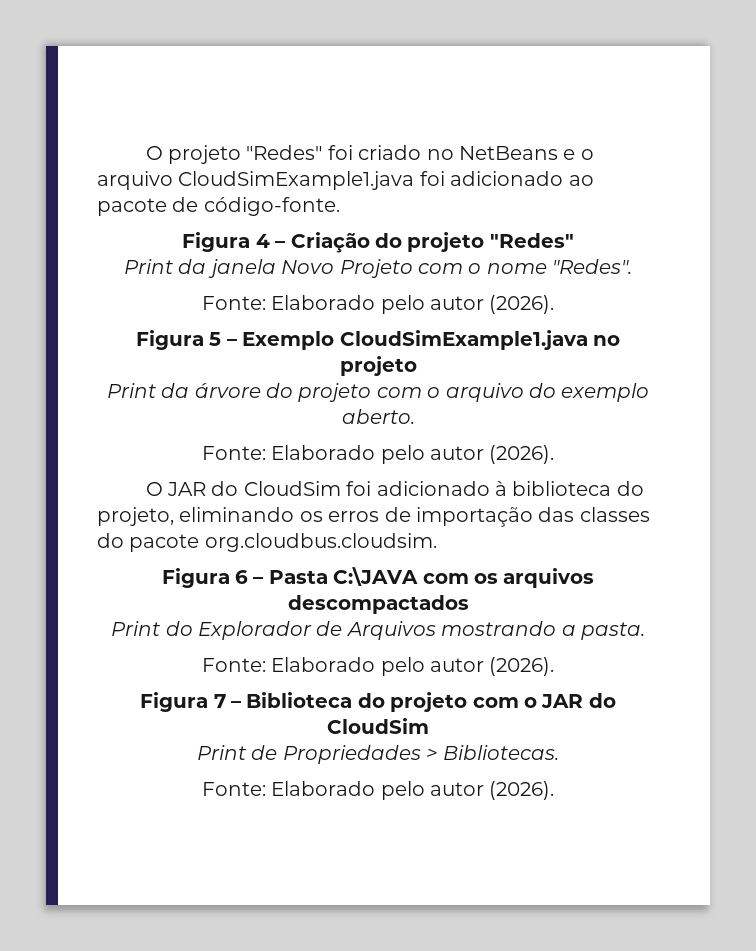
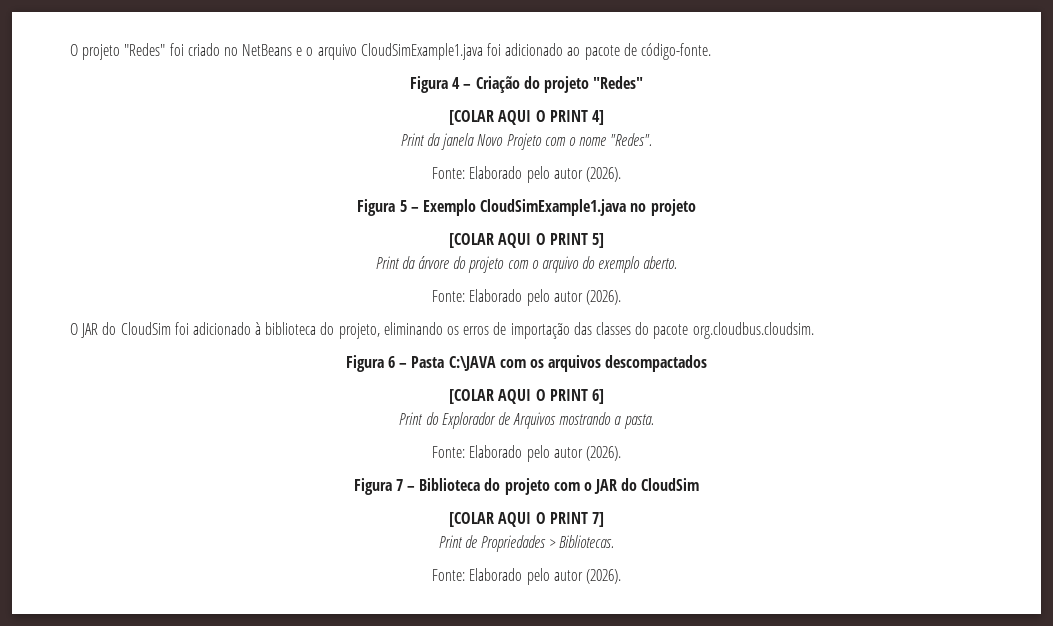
+ [COLAR AQUI O PRINT 4]
+ [COLAR AQUI O PRINT 5]
+ [COLAR AQUI O PRINT 6]
+ [COLAR AQUI O PRINT 7]

